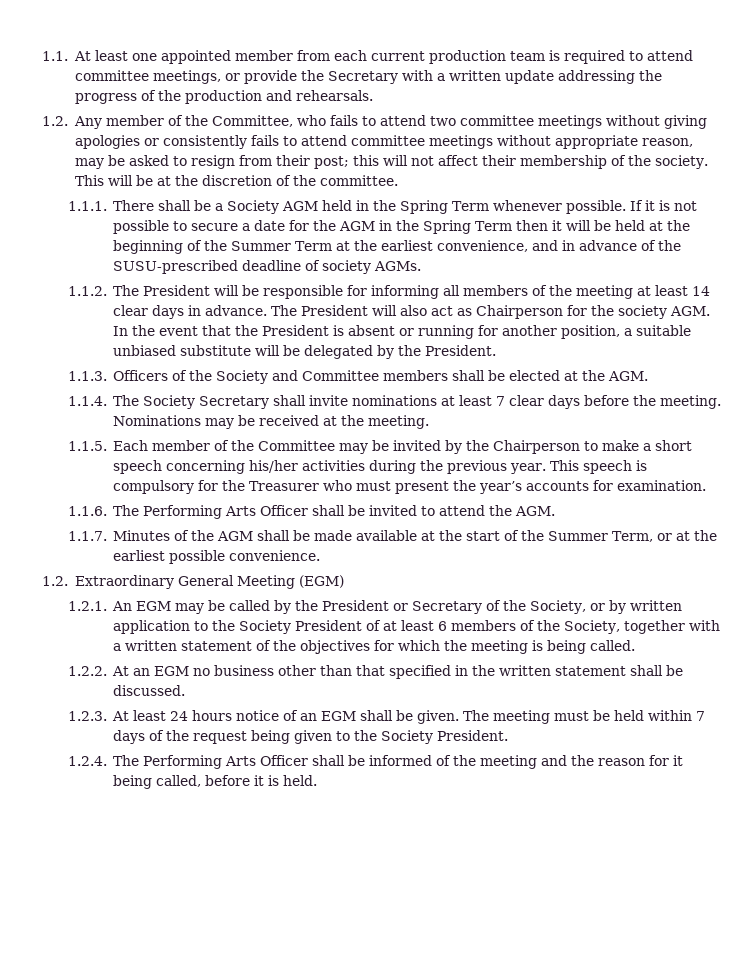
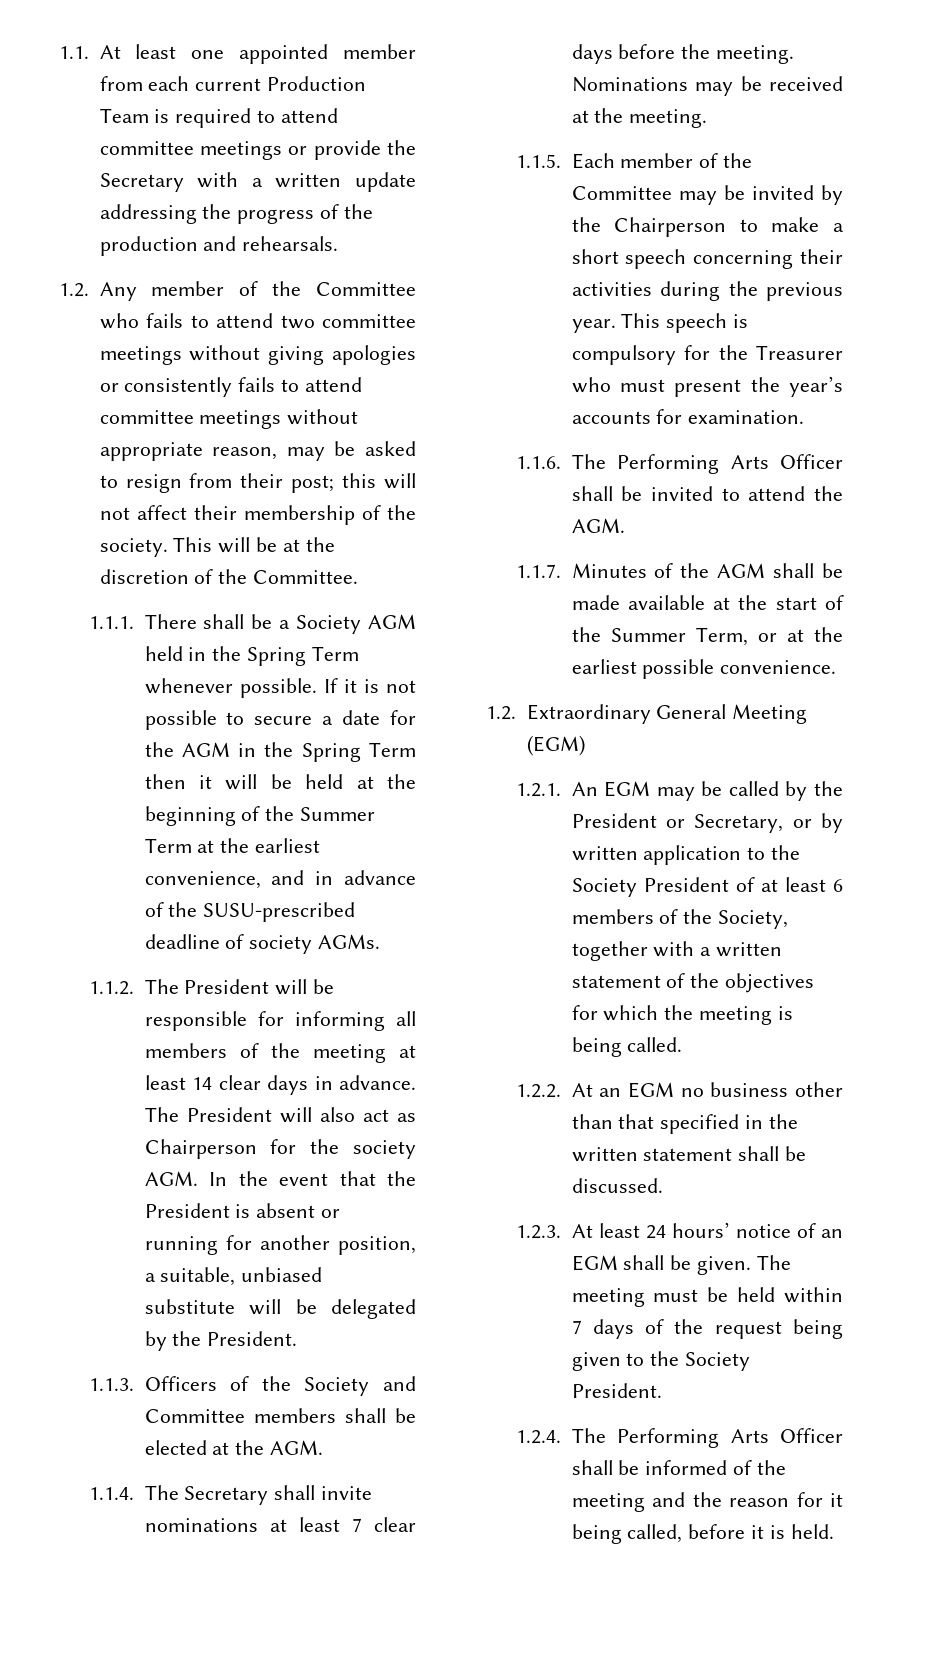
- 1.1. At least one appointed member from each current production team is required to attend committee meetings, or provide the Secretary with a written update addressing the progress of the production and rehearsals.
+ 1.1. At least one appointed member from each current Production Team is required to attend committee meetings or provide the Secretary with a written update addressing the progress of the production and rehearsals.
- 1.2. Any member of the Committee, who fails to attend two committee meetings without giving apologies or consistently fails to attend committee meetings without appropriate reason, may be asked to resign from their post; this will not affect their membership of the society.
+ 1.2. Any member of the Committee who fails to attend two committee meetings without giving apologies or consistently fails to attend committee meetings without appropriate reason, may be asked to resign from their post; this will not affect their membership of the society.
- This will be at the discretion of the committee.
+ This will be at the discretion of the Committee.
- The President will also act as Chairperson for the society AGM. In the event that the President is absent or running for another position, a suitable unbiased substitute will be delegated by the President.
+ The President will also act as Chairperson for the society AGM. In the event that the President is absent or running for another position, a suitable, unbiased substitute will be delegated by the President.
- 1.1.4. The Society Secretary shall invite nominations at least 7 clear days before the meeting.
+ 1.1.4. The Secretary shall invite nominations at least 7 clear days before the meeting.
- 1.1.5. Each member of the Committee may be invited by the Chairperson to make a short speech concerning his/her activities during the previous year.
+ 1.1.5. Each member of the Committee may be invited by the Chairperson to make a short speech concerning their activities during the previous year.
- 1.2.1. An EGM may be called by the President or Secretary of the Society, or by written application to the Society President of at least 6 members of the Society, together with a written statement of the objectives for which the meeting is being called.
+ 1.2.1. An EGM may be called by the President or Secretary, or by written application to the Society President of at least 6 members of the Society, together with a written statement of the objectives for which the meeting is being called.
- 1.2.3. At least 24 hours notice of an EGM shall be given.
+ 1.2.3. At least 24 hours’ notice of an EGM shall be given.

